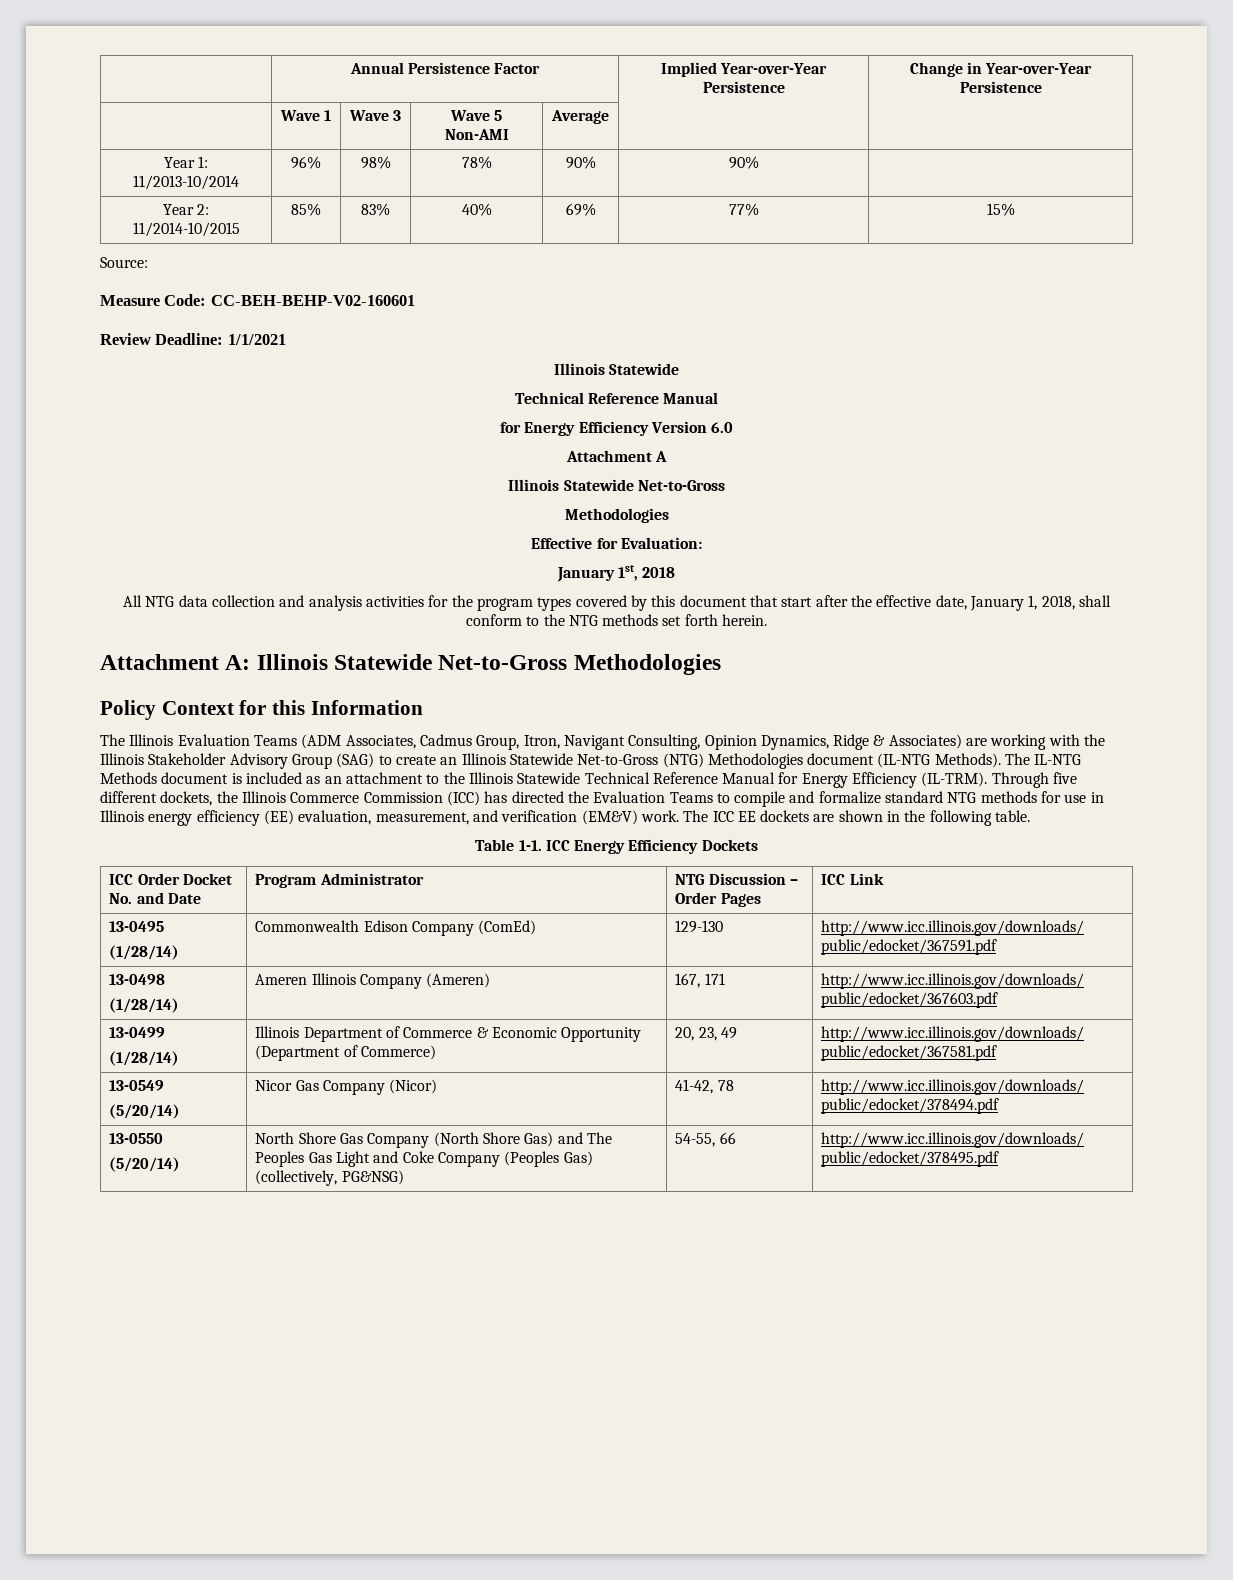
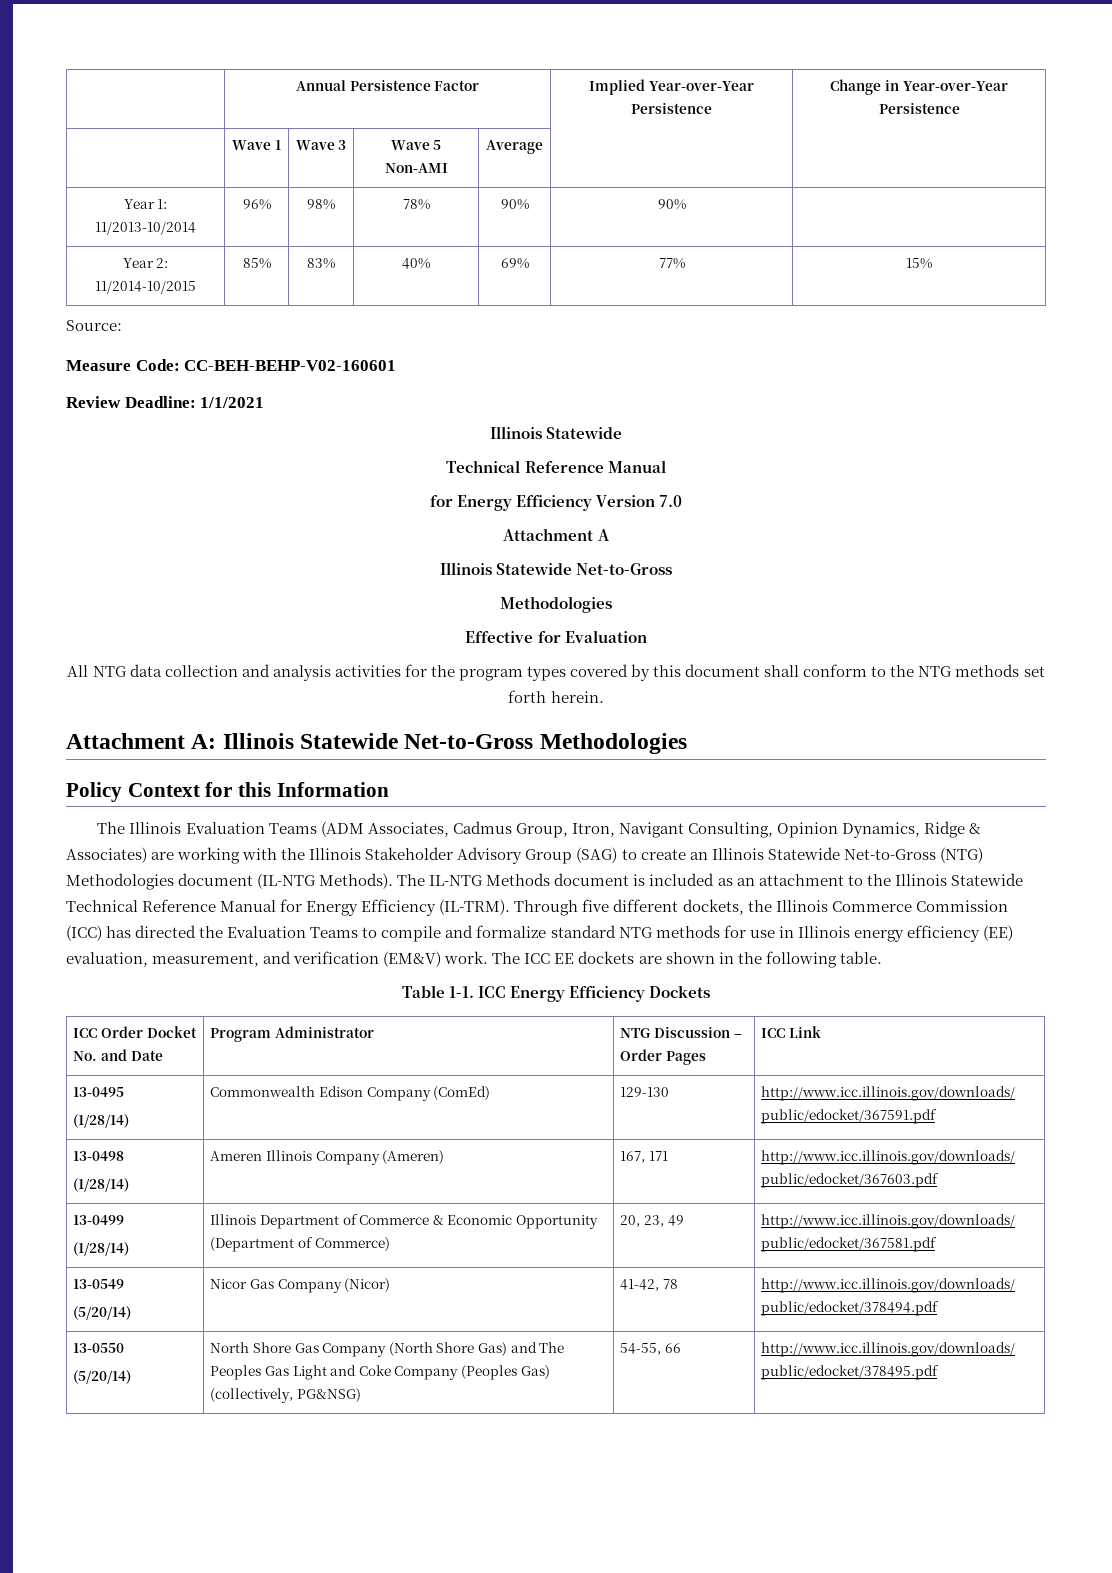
- for Energy Efficiency Version 6.0
+ for Energy Efficiency Version 7.0
- Effective for Evaluation:
- January 1st, 2018
+ Effective for Evaluation
- All NTG data collection and analysis activities for the program types covered by this document that start after the effective date, January 1, 2018, shall conform to the NTG methods set forth herein.
+ All NTG data collection and analysis activities for the program types covered by this document shall conform to the NTG methods set forth herein.

